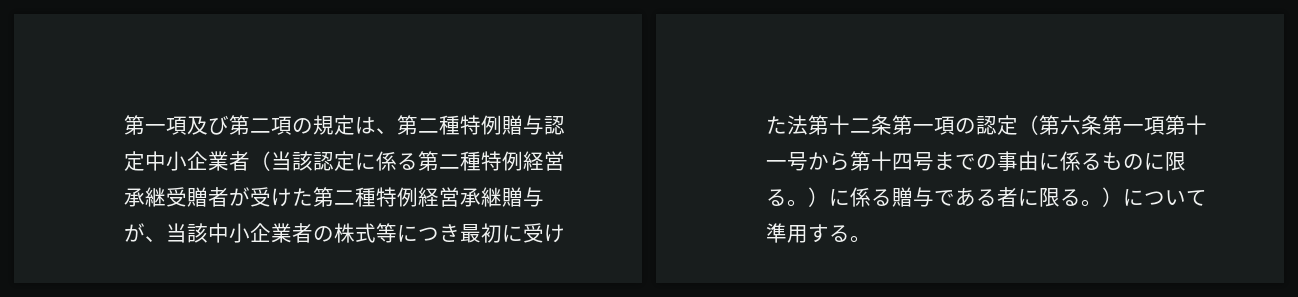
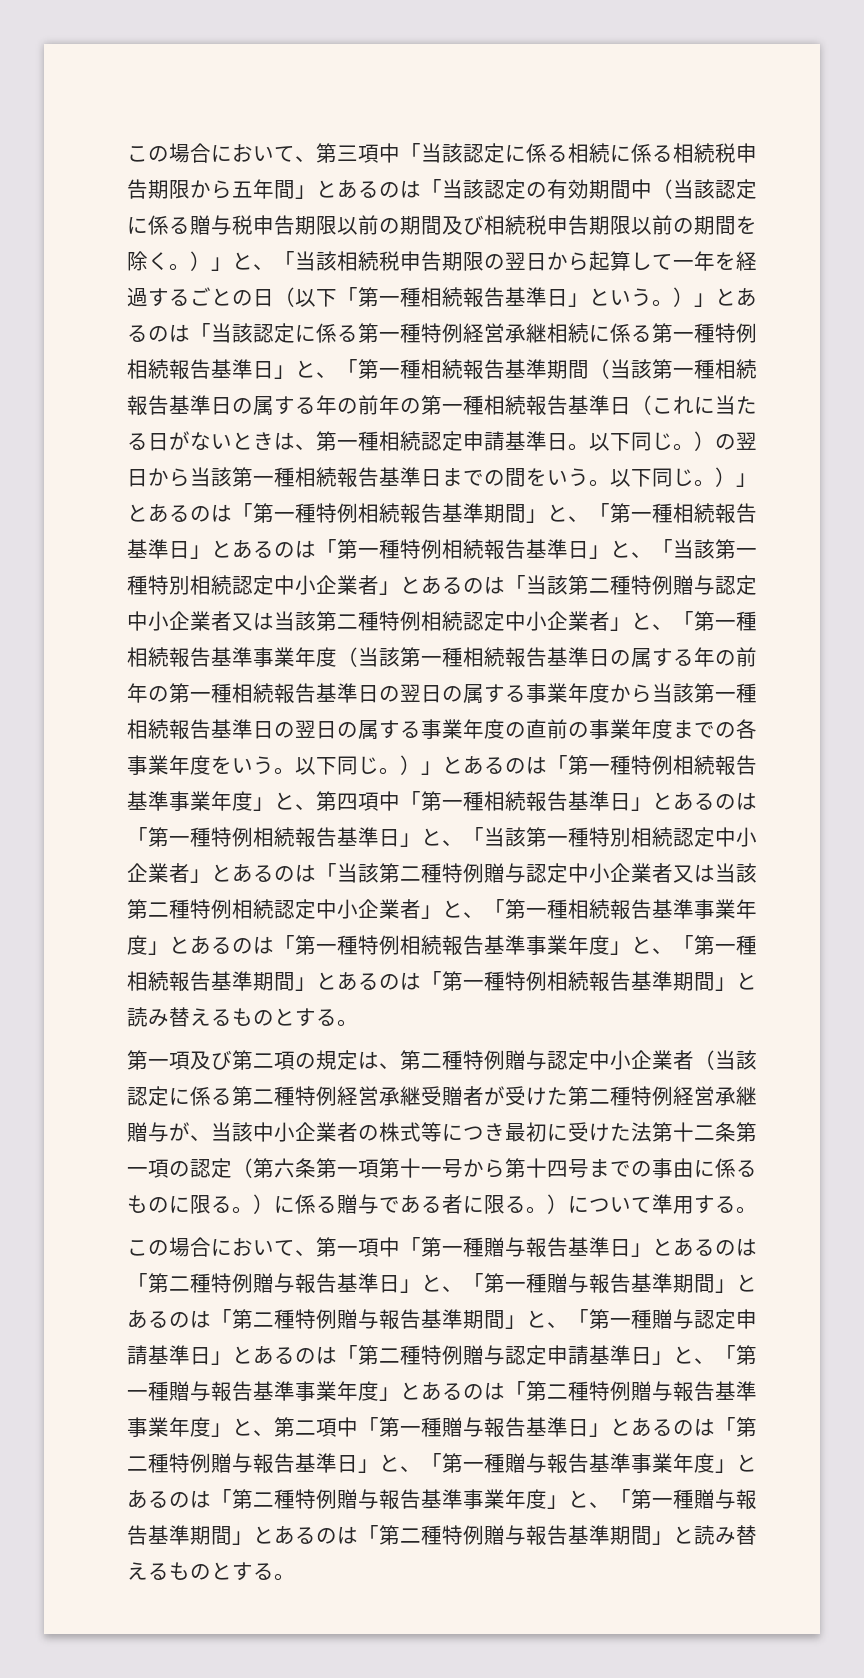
+ この場合において、第三項中「当該認定に係る相続に係る相続税申告期限から五年間」とあるのは「当該認定の有効期間中（当該認定に係る贈与税申告期限以前の期間及び相続税申告期限以前の期間を除く。）」と、「当該相続税申告期限の翌日から起算して一年を経過するごとの日（以下「第一種相続報告基準日」という。）」とあるのは「当該認定に係る第一種特例経営承継相続に係る第一種特例相続報告基準日」と、「第一種相続報告基準期間（当該第一種相続報告基準日の属する年の前年の第一種相続報告基準日（これに当たる日がないときは、第一種相続認定申請基準日。以下同じ。）の翌日から当該第一種相続報告基準日までの間をいう。以下同じ。）」とあるのは「第一種特例相続報告基準期間」と、「第一種相続報告基準日」とあるのは「第一種特例相続報告基準日」と、「当該第一種特別相続認定中小企業者」とあるのは「当該第二種特例贈与認定中小企業者又は当該第二種特例相続認定中小企業者」と、「第一種相続報告基準事業年度（当該第一種相続報告基準日の属する年の前年の第一種相続報告基準日の翌日の属する事業年度から当該第一種相続報告基準日の翌日の属する事業年度の直前の事業年度までの各事業年度をいう。以下同じ。）」とあるのは「第一種特例相続報告基準事業年度」と、第四項中「第一種相続報告基準日」とあるのは「第一種特例相続報告基準日」と、「当該第一種特別相続認定中小企業者」とあるのは「当該第二種特例贈与認定中小企業者又は当該第二種特例相続認定中小企業者」と、「第一種相続報告基準事業年度」とあるのは「第一種特例相続報告基準事業年度」と、「第一種相続報告基準期間」とあるのは「第一種特例相続報告基準期間」と読み替えるものとする。
+ この場合において、第一項中「第一種贈与報告基準日」とあるのは「第二種特例贈与報告基準日」と、「第一種贈与報告基準期間」とあるのは「第二種特例贈与報告基準期間」と、「第一種贈与認定申請基準日」とあるのは「第二種特例贈与認定申請基準日」と、「第一種贈与報告基準事業年度」とあるのは「第二種特例贈与報告基準事業年度」と、第二項中「第一種贈与報告基準日」とあるのは「第二種特例贈与報告基準日」と、「第一種贈与報告基準事業年度」とあるのは「第二種特例贈与報告基準事業年度」と、「第一種贈与報告基準期間」とあるのは「第二種特例贈与報告基準期間」と読み替えるものとする。

